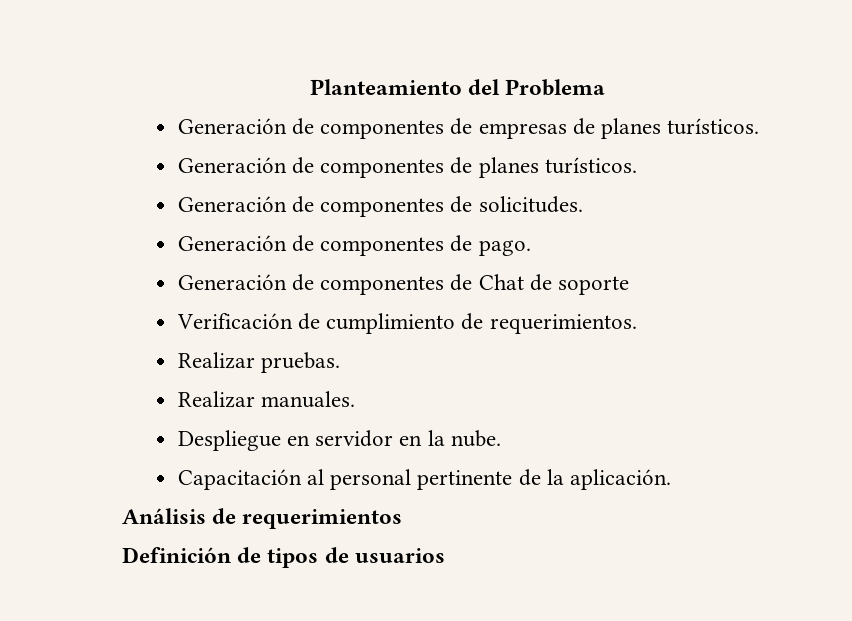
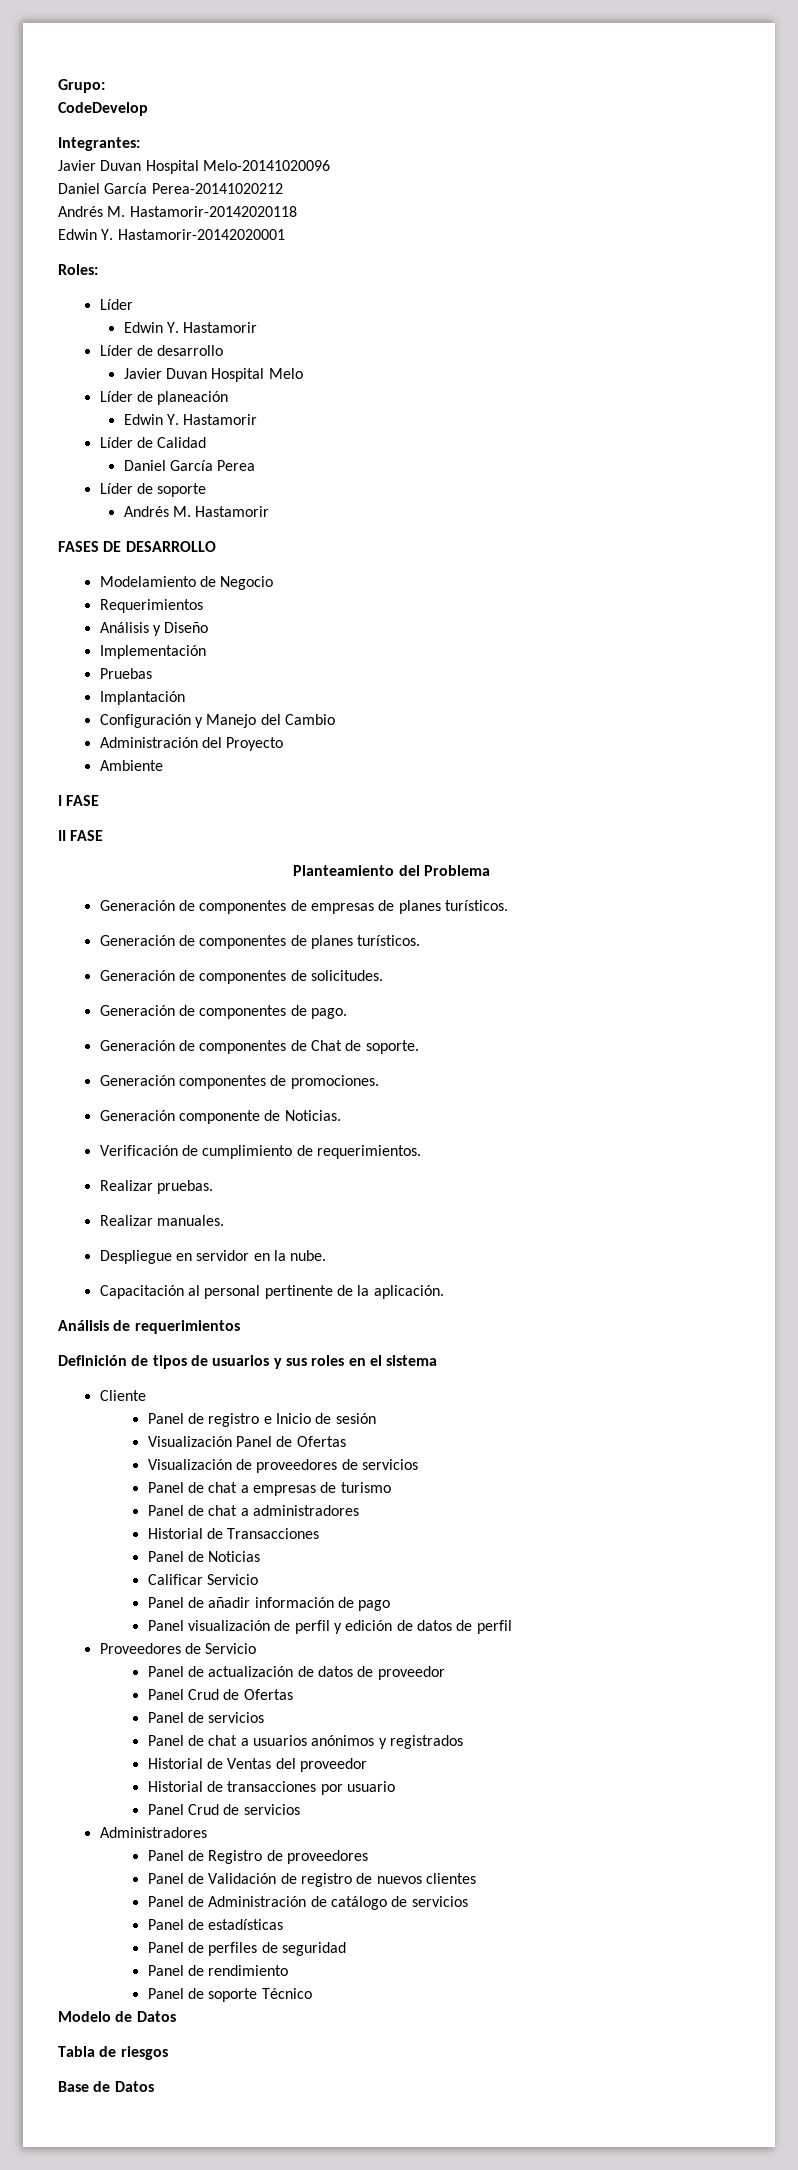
+ Grupo:
+ CodeDevelop
+ Integrantes:
+ Javier Duvan Hospital Melo-20141020096
+ Daniel García Perea-20141020212
+ Andrés M. Hastamorir-20142020118
+ Edwin Y. Hastamorir-20142020001
+ Roles:
+ Líder
+ Edwin Y. Hastamorir
+ Líder de desarrollo
+ Javier Duvan Hospital Melo
+ Líder de planeación
+ Edwin Y. Hastamorir
+ Líder de Calidad
+ Daniel García Perea
+ Líder de soporte
+ Andrés M. Hastamorir
+ FASES DE DESARROLLO
+ Modelamiento de Negocio
+ Requerimientos
+ Análisis y Diseño
+ Implementación
+ Pruebas
+ Implantación
+ Configuración y Manejo del Cambio
+ Administración del Proyecto
+ Ambiente
+ I FASE
+ II FASE
- Generación de componentes de Chat de soporte
+ Generación de componentes de Chat de soporte.
+ Generación componentes de promociones.
+ Generación componente de Noticias.
- Definición de tipos de usuarios
+ Definición de tipos de usuarios y sus roles en el sistema
+ Cliente
+ Panel de registro e Inicio de sesión
+ Visualización Panel de Ofertas
+ Visualización de proveedores de servicios
+ Panel de chat a empresas de turismo
+ Panel de chat a administradores
+ Historial de Transacciones
+ Panel de Noticias
+ Calificar Servicio
+ Panel de añadir información de pago
+ Panel visualización de perfil y edición de datos de perfil
+ Proveedores de Servicio
+ Panel de actualización de datos de proveedor
+ Panel Crud de Ofertas
+ Panel de servicios
+ Panel de chat a usuarios anónimos y registrados
+ Historial de Ventas del proveedor
+ Historial de transacciones por usuario
+ Panel Crud de servicios
+ Administradores
+ Panel de Registro de proveedores
+ Panel de Validación de registro de nuevos clientes
+ Panel de Administración de catálogo de servicios
+ Panel de estadísticas
+ Panel de perfiles de seguridad
+ Panel de rendimiento
+ Panel de soporte Técnico
+ Modelo de Datos
+ Tabla de riesgos
+ Base de Datos

